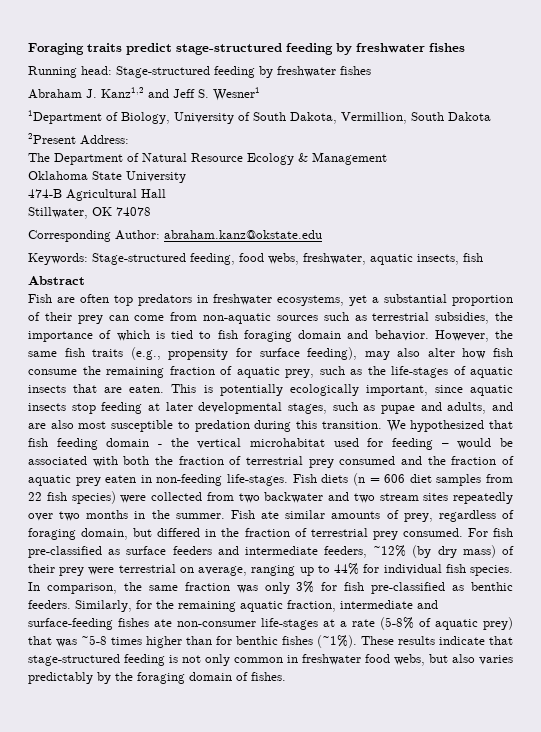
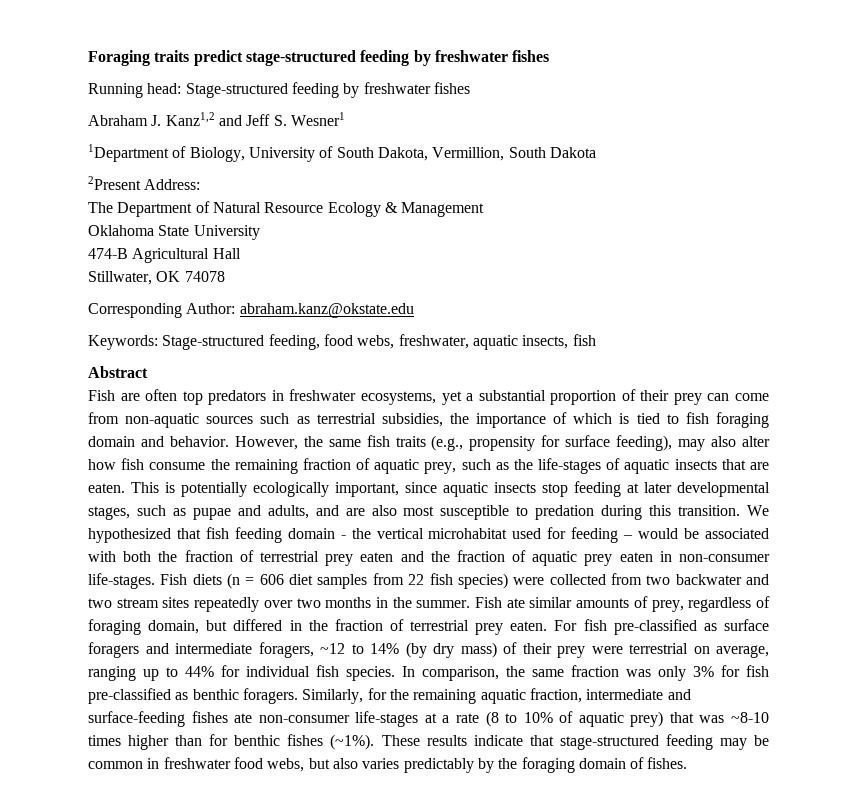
- We hypothesized that fish feeding domain - the vertical microhabitat used for feeding – would be associated with both the fraction of terrestrial prey consumed and the fraction of aquatic prey eaten in non-feeding life-stages.
+ We hypothesized that fish feeding domain - the vertical microhabitat used for feeding – would be associated with both the fraction of terrestrial prey eaten and the fraction of aquatic prey eaten in non-consumer life-stages.
- Fish ate similar amounts of prey, regardless of foraging domain, but differed in the fraction of terrestrial prey consumed.
+ Fish ate similar amounts of prey, regardless of foraging domain, but differed in the fraction of terrestrial prey eaten.
- For fish pre-classified as surface feeders and intermediate feeders, ~12% (by dry mass) of their prey were terrestrial on average, ranging up to 44% for individual fish species.
+ For fish pre-classified as surface foragers and intermediate foragers, ~12 to 14% (by dry mass) of their prey were terrestrial on average, ranging up to 44% for individual fish species.
- In comparison, the same fraction was only 3% for fish pre-classified as benthic feeders.
+ In comparison, the same fraction was only 3% for fish pre-classified as benthic foragers.
- Similarly, for the remaining aquatic fraction, intermediate and surface-feeding fishes ate non-consumer life-stages at a rate (5-8% of aquatic prey) that was ~5-8 times higher than for benthic fishes (~1%).
+ Similarly, for the remaining aquatic fraction, intermediate and surface-feeding fishes ate non-consumer life-stages at a rate (8 to 10% of aquatic prey) that was ~8-10 times higher than for benthic fishes (~1%).
- These results indicate that stage-structured feeding is not only common in freshwater food webs, but also varies predictably by the foraging domain of fishes.
+ These results indicate that stage-structured feeding may be common in freshwater food webs, but also varies predictably by the foraging domain of fishes.

